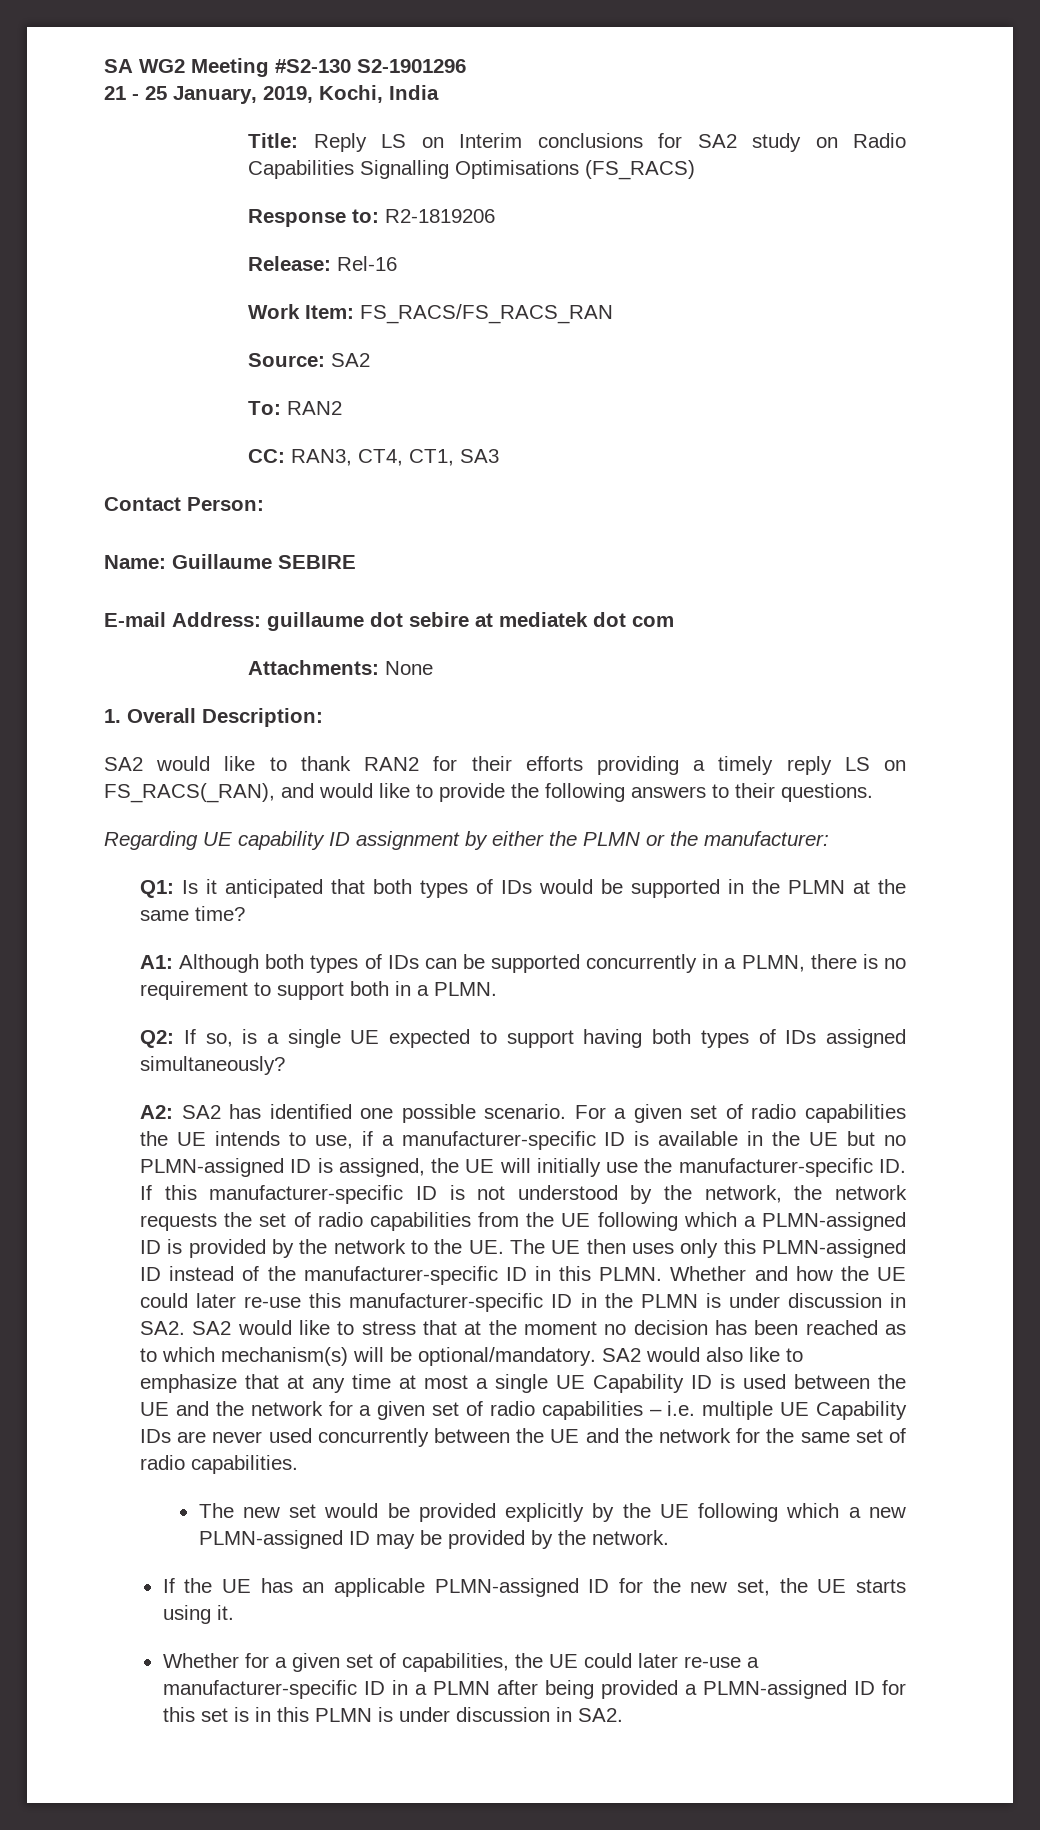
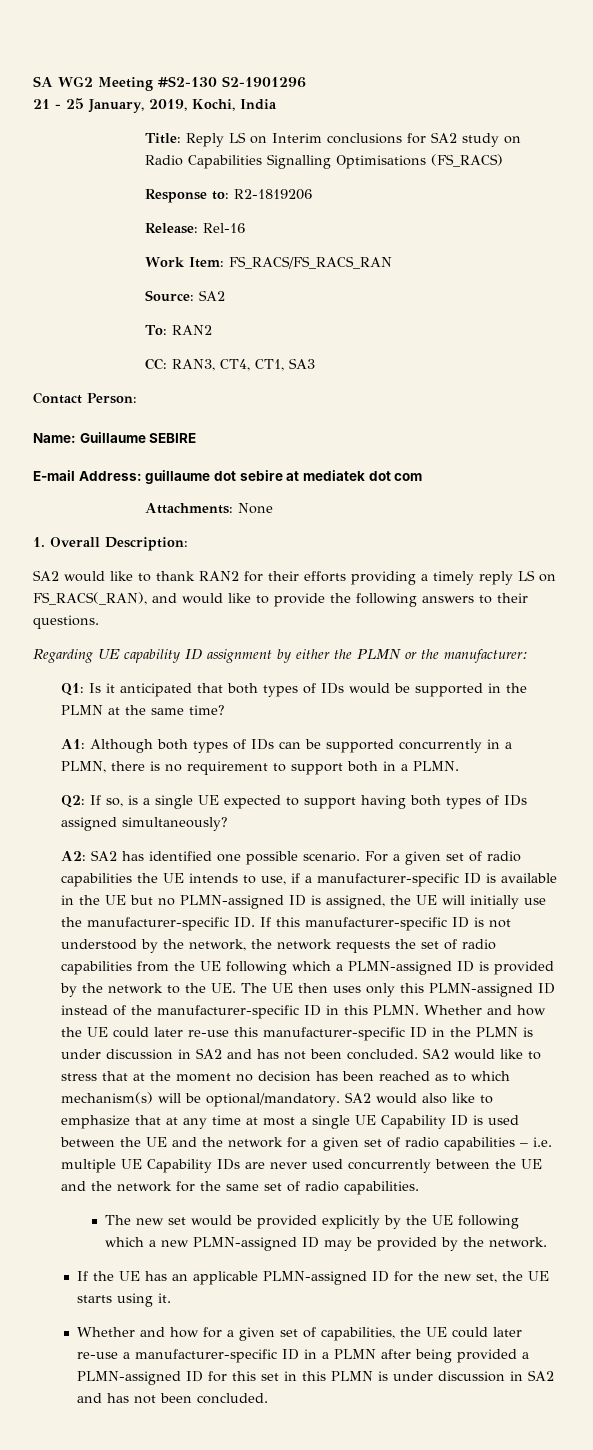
- Whether and how the UE could later re-use this manufacturer-specific ID in the PLMN is under discussion in SA2. SA2 would like to stress that at the moment no decision has been reached as to which mechanism(s) will be optional/mandatory.
+ Whether and how the UE could later re-use this manufacturer-specific ID in the PLMN is under discussion in SA2 and has not been concluded. SA2 would like to stress that at the moment no decision has been reached as to which mechanism(s) will be optional/mandatory.
- Whether for a given set of capabilities, the UE could later re-use a manufacturer-specific ID in a PLMN after being provided a PLMN-assigned ID for this set is in this PLMN is under discussion in SA2.
+ Whether and how for a given set of capabilities, the UE could later re-use a manufacturer-specific ID in a PLMN after being provided a PLMN-assigned ID for this set in this PLMN is under discussion in SA2 and has not been concluded.

